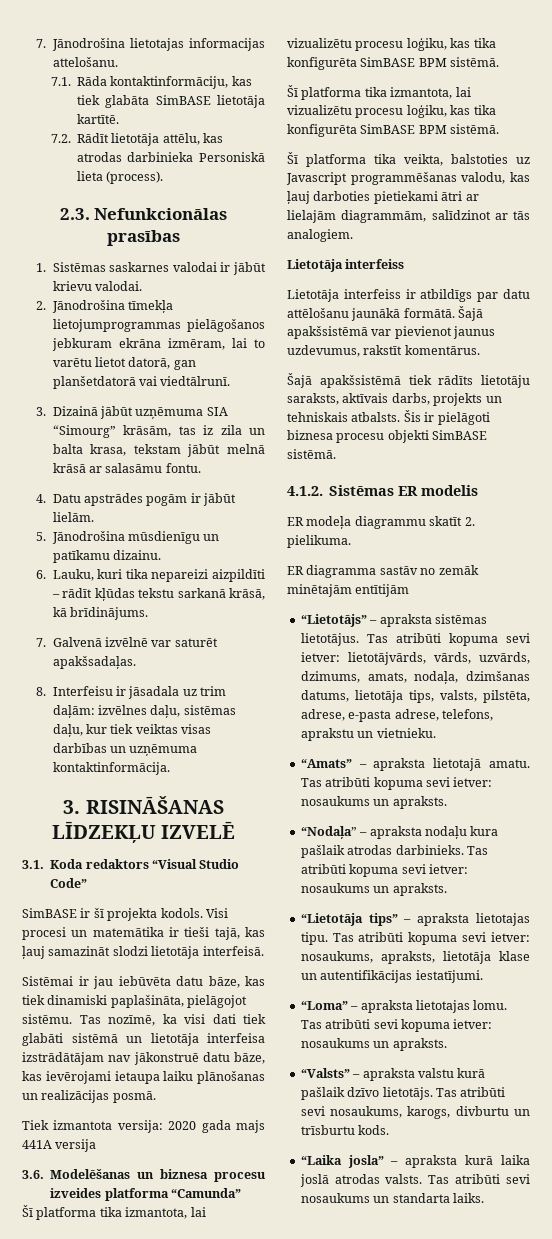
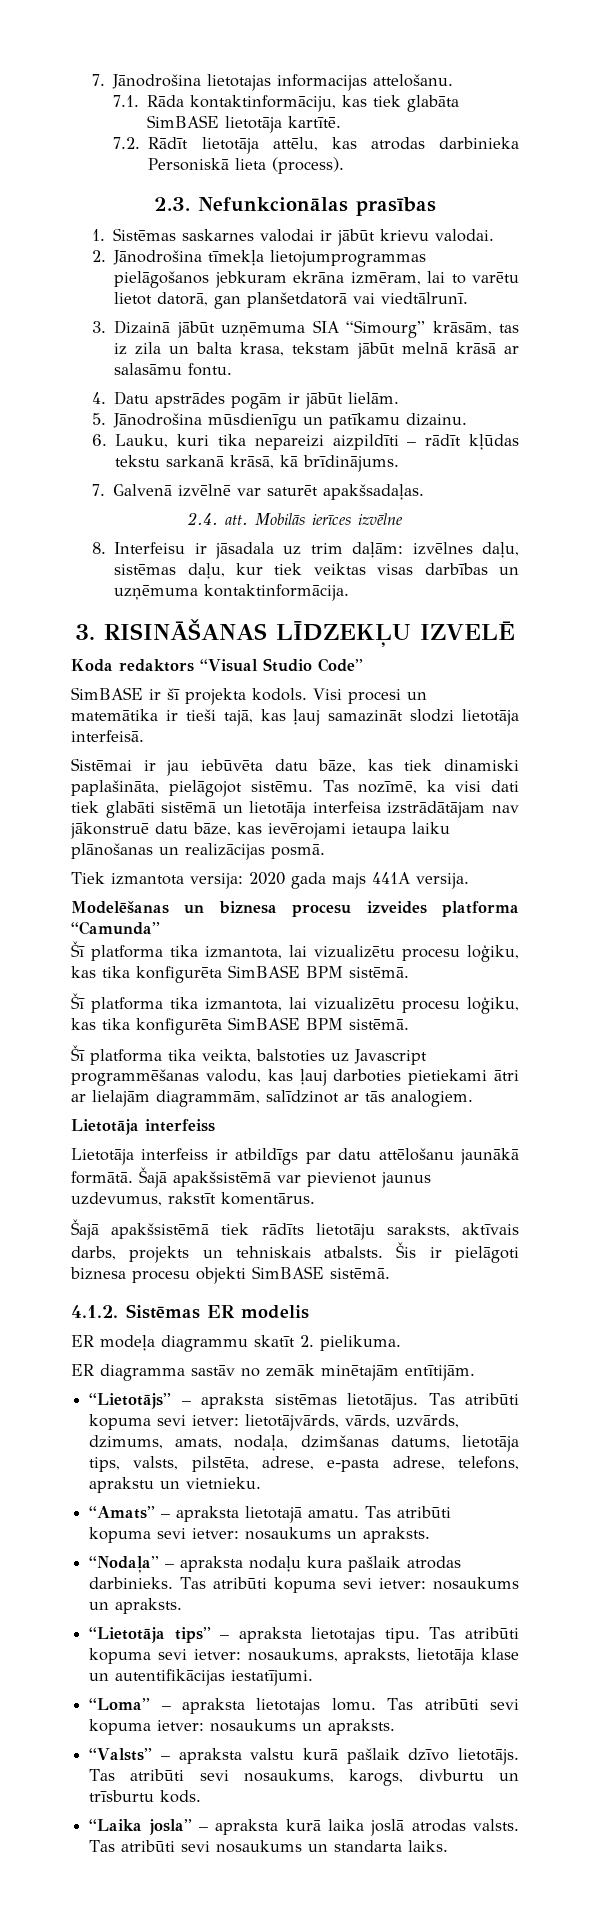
+ 2.4. att. Mobilās ierīces izvēlne
- 3.1. Koda redaktors “Visual Studio Code”
+ Koda redaktors “Visual Studio Code”
- Tiek izmantota versija: 2020 gada majs 441A versija
- 3.6. Modelēšanas un biznesa procesu izveides platforma “Camunda”
+ Tiek izmantota versija: 2020 gada majs 441A versija.
+ Modelēšanas un biznesa procesu izveides platforma “Camunda”
- ER diagramma sastāv no zemāk minētajām entītijām
+ ER diagramma sastāv no zemāk minētajām entītijām.

